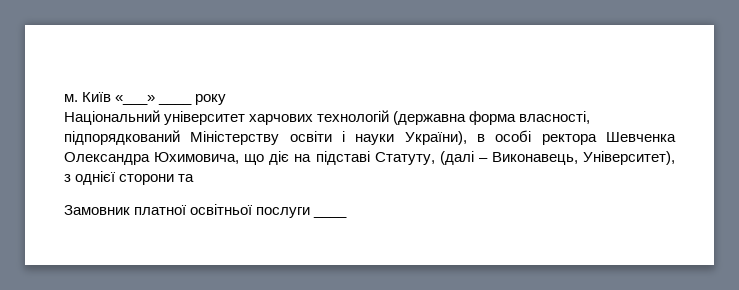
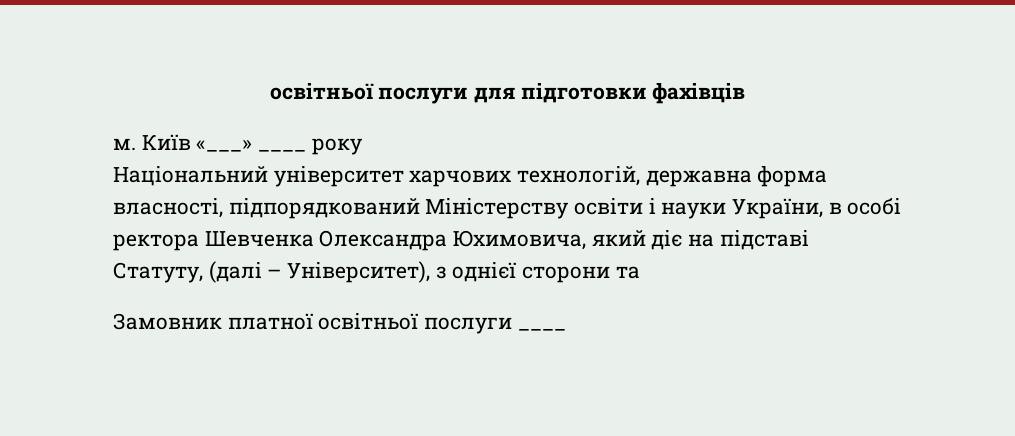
+ освітньої послуги для підготовки фахівців
- Національний університет харчових технологій (державна форма власності, підпорядкований Міністерству освіти і науки України), в особі ректора Шевченка Олександра Юхимовича, що діє на підставі Статуту, (далі – Виконавець, Університет), з однієї сторони та
+ Національний університет харчових технологій, державна форма власності, підпорядкований Міністерству освіти і науки України, в особі ректора Шевченка Олександра Юхимовича, який діє на підставі Статуту, (далі – Університет), з однієї сторони та

